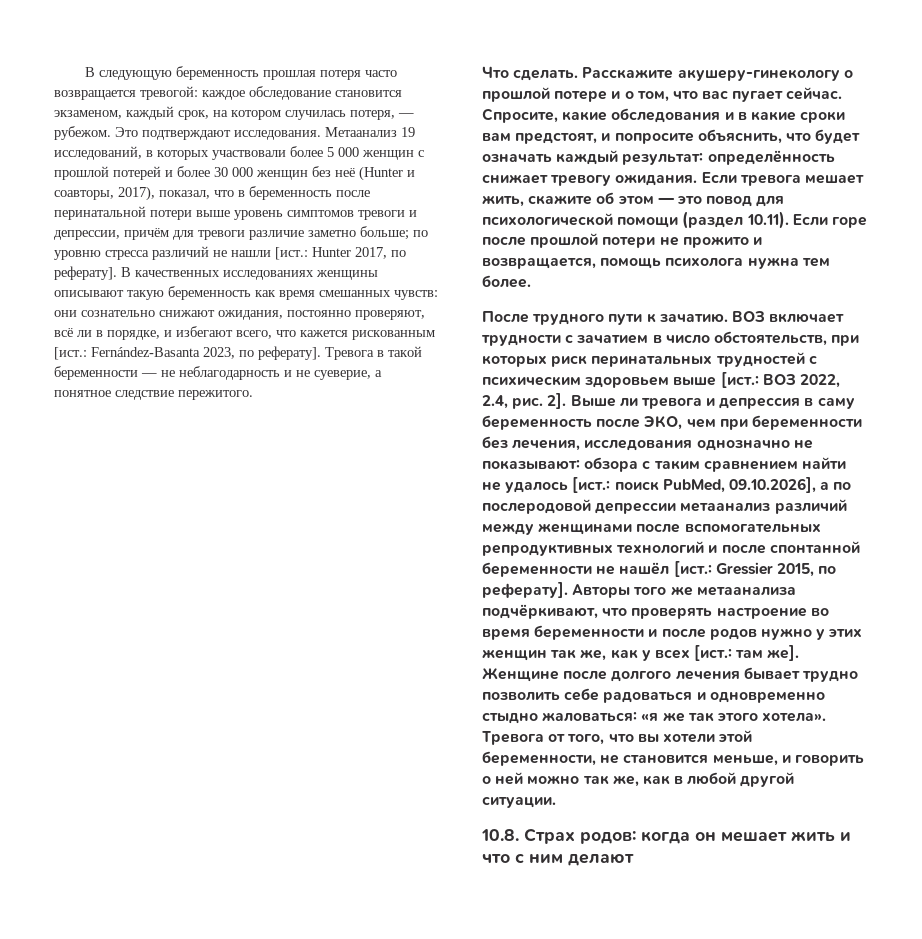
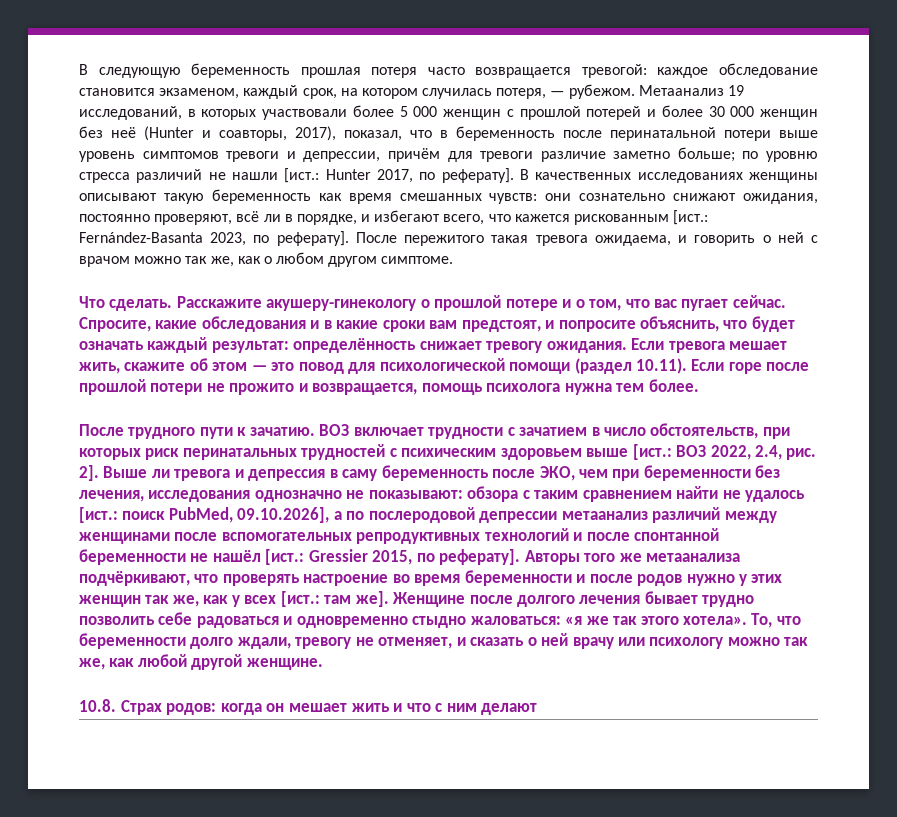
- Это подтверждают исследования.
- Тревога в такой беременности — не неблагодарность и не суеверие, а понятное следствие пережитого.
+ После пережитого такая тревога ожидаема, и говорить о ней с врачом можно так же, как о любом другом симптоме.
- Тревога от того, что вы хотели этой беременности, не становится меньше, и говорить о ней можно так же, как в любой другой ситуации.
+ То, что беременности долго ждали, тревогу не отменяет, и сказать о ней врачу или психологу можно так же, как любой другой женщине.

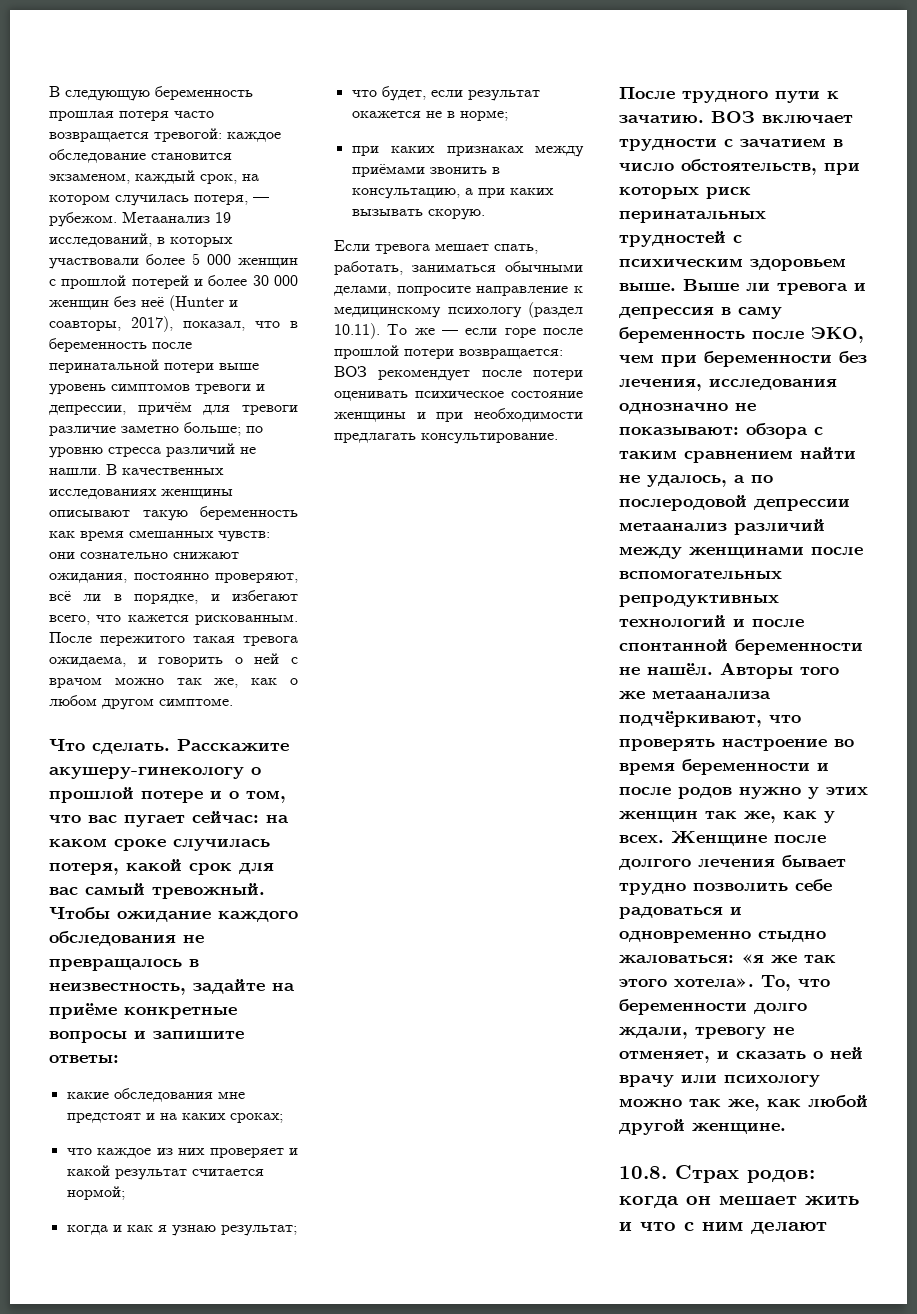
- Метаанализ 19 исследований, в которых участвовали более 5 000 женщин с прошлой потерей и более 30 000 женщин без неё (Hunter и соавторы, 2017), показал, что в беременность после перинатальной потери выше уровень симптомов тревоги и депрессии, причём для тревоги различие заметно больше; по уровню стресса различий не нашли [ист.: Hunter 2017, по реферату].
+ Метаанализ 19 исследований, в которых участвовали более 5 000 женщин с прошлой потерей и более 30 000 женщин без неё (Hunter и соавторы, 2017), показал, что в беременность после перинатальной потери выше уровень симптомов тревоги и депрессии, причём для тревоги различие заметно больше; по уровню стресса различий не нашли.
- В качественных исследованиях женщины описывают такую беременность как время смешанных чувств: они сознательно снижают ожидания, постоянно проверяют, всё ли в порядке, и избегают всего, что кажется рискованным [ист.: Fernández-Basanta 2023, по реферату].
+ В качественных исследованиях женщины описывают такую беременность как время смешанных чувств: они сознательно снижают ожидания, постоянно проверяют, всё ли в порядке, и избегают всего, что кажется рискованным.
- Расскажите акушеру-гинекологу о прошлой потере и о том, что вас пугает сейчас. Спросите, какие обследования и в какие сроки вам предстоят, и попросите объяснить, что будет означать каждый результат: определённость снижает тревогу ожидания. Если тревога мешает жить, скажите об этом — это повод для психологической помощи (раздел 10.11). Если горе после прошлой потери не прожито и возвращается, помощь психолога нужна тем более.
+ Расскажите акушеру-гинекологу о прошлой потере и о том, что вас пугает сейчас: на каком сроке случилась потеря, какой срок для вас самый тревожный. Чтобы ожидание каждого обследования не превращалось в неизвестность, задайте на приёме конкретные вопросы и запишите ответы:
+ какие обследования мне предстоят и на каких сроках;
+ что каждое из них проверяет и какой результат считается нормой;
+ когда и как я узнаю результат;
+ что будет, если результат окажется не в норме;
+ при каких признаках между приёмами звонить в консультацию, а при каких вызывать скорую.
+ Если тревога мешает спать, работать, заниматься обычными делами, попросите направление к медицинскому психологу (раздел 10.11). То же — если горе после прошлой потери возвращается: ВОЗ рекомендует после потери оценивать психическое состояние женщины и при необходимости предлагать консультирование.
- ВОЗ включает трудности с зачатием в число обстоятельств, при которых риск перинатальных трудностей с психическим здоровьем выше [ист.: ВОЗ 2022, 2.4, рис. 2].
+ ВОЗ включает трудности с зачатием в число обстоятельств, при которых риск перинатальных трудностей с психическим здоровьем выше.
- Выше ли тревога и депрессия в саму беременность после ЭКО, чем при беременности без лечения, исследования однозначно не показывают: обзора с таким сравнением найти не удалось [ист.: поиск PubMed, 09.10.2026], а по послеродовой депрессии метаанализ различий между женщинами после вспомогательных репродуктивных технологий и после спонтанной беременности не нашёл [ист.: Gressier 2015, по реферату].
+ Выше ли тревога и депрессия в саму беременность после ЭКО, чем при беременности без лечения, исследования однозначно не показывают: обзора с таким сравнением найти не удалось, а по послеродовой депрессии метаанализ различий между женщинами после вспомогательных репродуктивных технологий и после спонтанной беременности не нашёл.
- Авторы того же метаанализа подчёркивают, что проверять настроение во время беременности и после родов нужно у этих женщин так же, как у всех [ист.: там же].
+ Авторы того же метаанализа подчёркивают, что проверять настроение во время беременности и после родов нужно у этих женщин так же, как у всех.

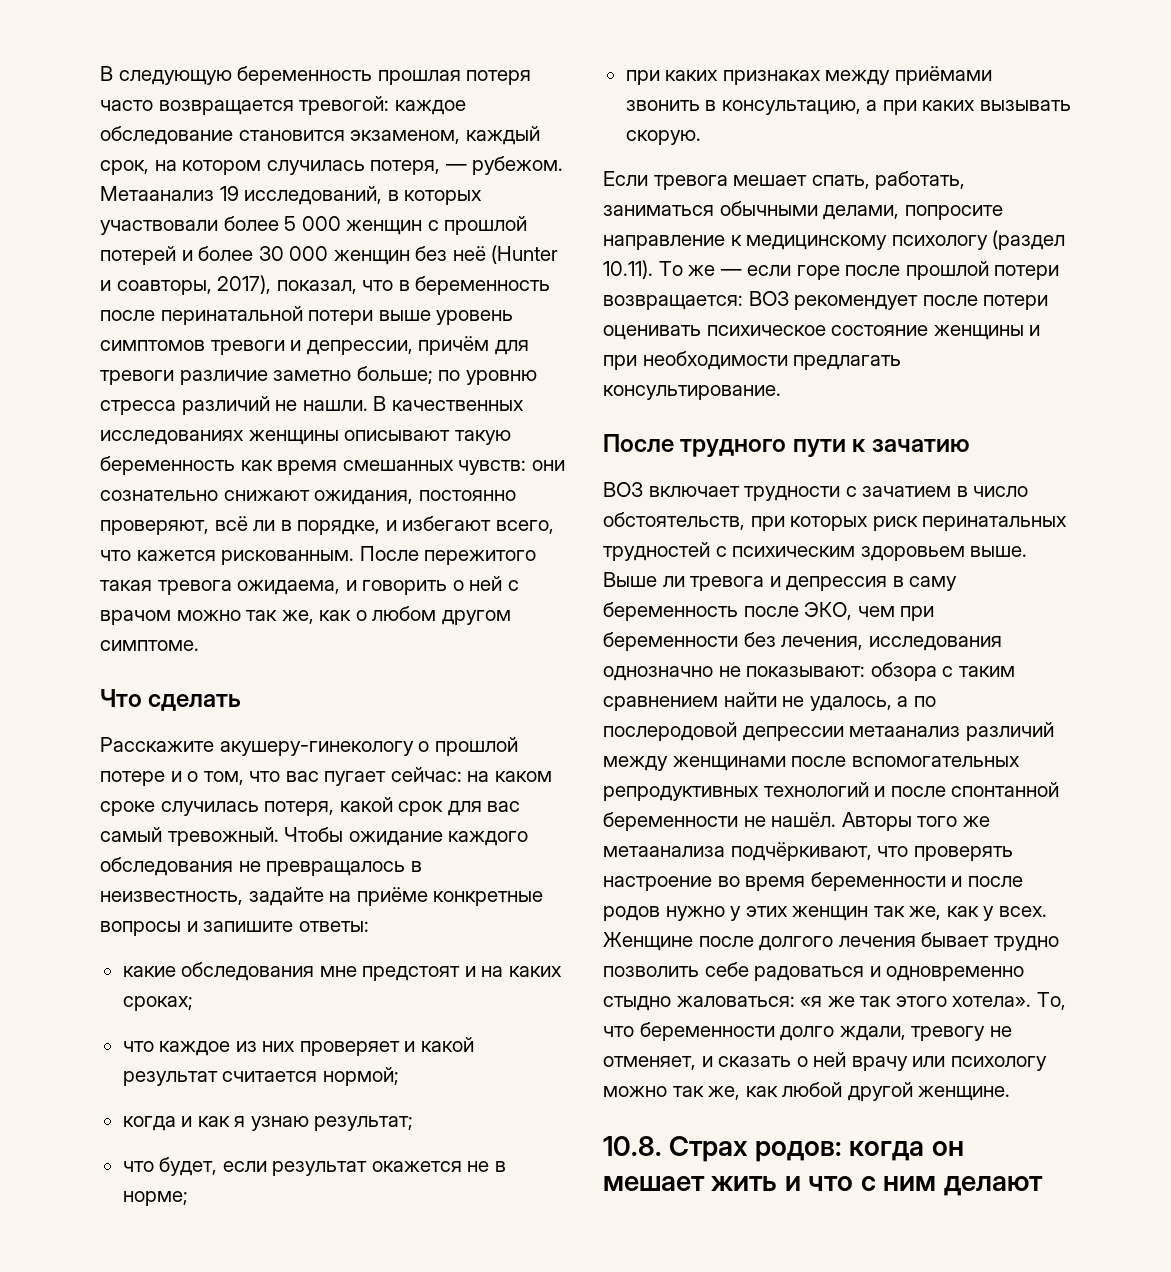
- Что сделать. Расскажите акушеру-гинекологу о прошлой потере и о том, что вас пугает сейчас: на каком сроке случилась потеря, какой срок для вас самый тревожный.
+ Что сделать
+ Расскажите акушеру-гинекологу о прошлой потере и о том, что вас пугает сейчас: на каком сроке случилась потеря, какой срок для вас самый тревожный.
- После трудного пути к зачатию. ВОЗ включает трудности с зачатием в число обстоятельств, при которых риск перинатальных трудностей с психическим здоровьем выше.
+ После трудного пути к зачатию
+ ВОЗ включает трудности с зачатием в число обстоятельств, при которых риск перинатальных трудностей с психическим здоровьем выше.

